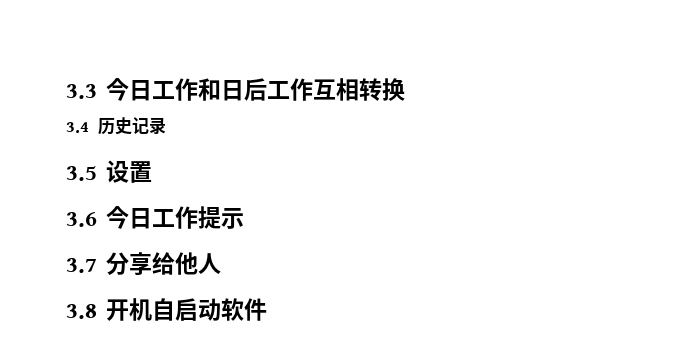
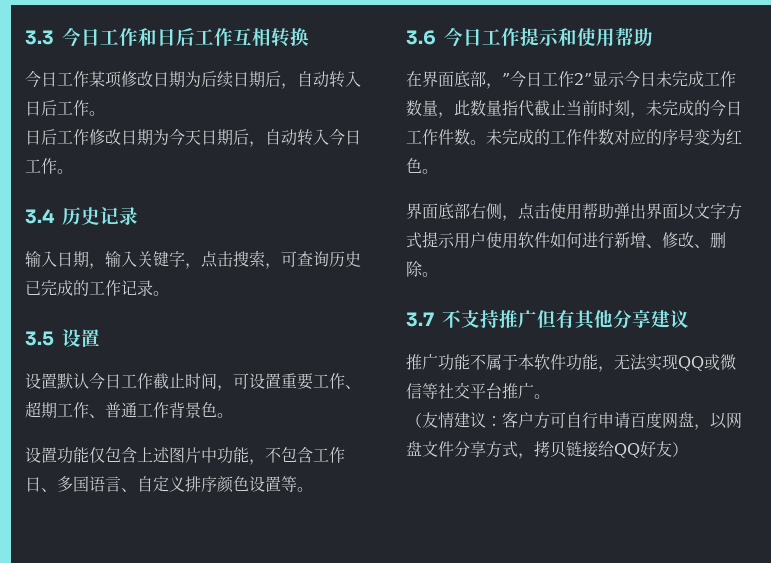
+ 今日工作某项修改日期为后续日期后，自动转入日后工作。
+ 日后工作修改日期为今天日期后，自动转入今日工作。
  3.4历史记录
+ 输入日期，输入关键字，点击搜索，可查询历史已完成的工作记录。
  3.5设置
- 3.6今日工作提示
- 3.7分享给他人
- 3.8开机自启动软件
+ 设置默认今日工作截止时间，可设置重要工作、超期工作、普通工作背景色。
+ 设置功能仅包含上述图片中功能，不包含工作日、多国语言、自定义排序颜色设置等。
+ 3.6今日工作提示和使用帮助
+ 在界面底部，”今日工作2”显示今日未完成工作数量，此数量指代截止当前时刻，未完成的今日工作件数。未完成的工作件数对应的序号变为红色。
+ 界面底部右侧，点击使用帮助弹出界面以文字方式提示用户使用软件如何进行新增、修改、删除。
+ 3.7不支持推广但有其他分享建议
+ 推广功能不属于本软件功能，无法实现QQ或微信等社交平台推广。
+ （友情建议：客户方可自行申请百度网盘，以网盘文件分享方式，拷贝链接给QQ好友）

